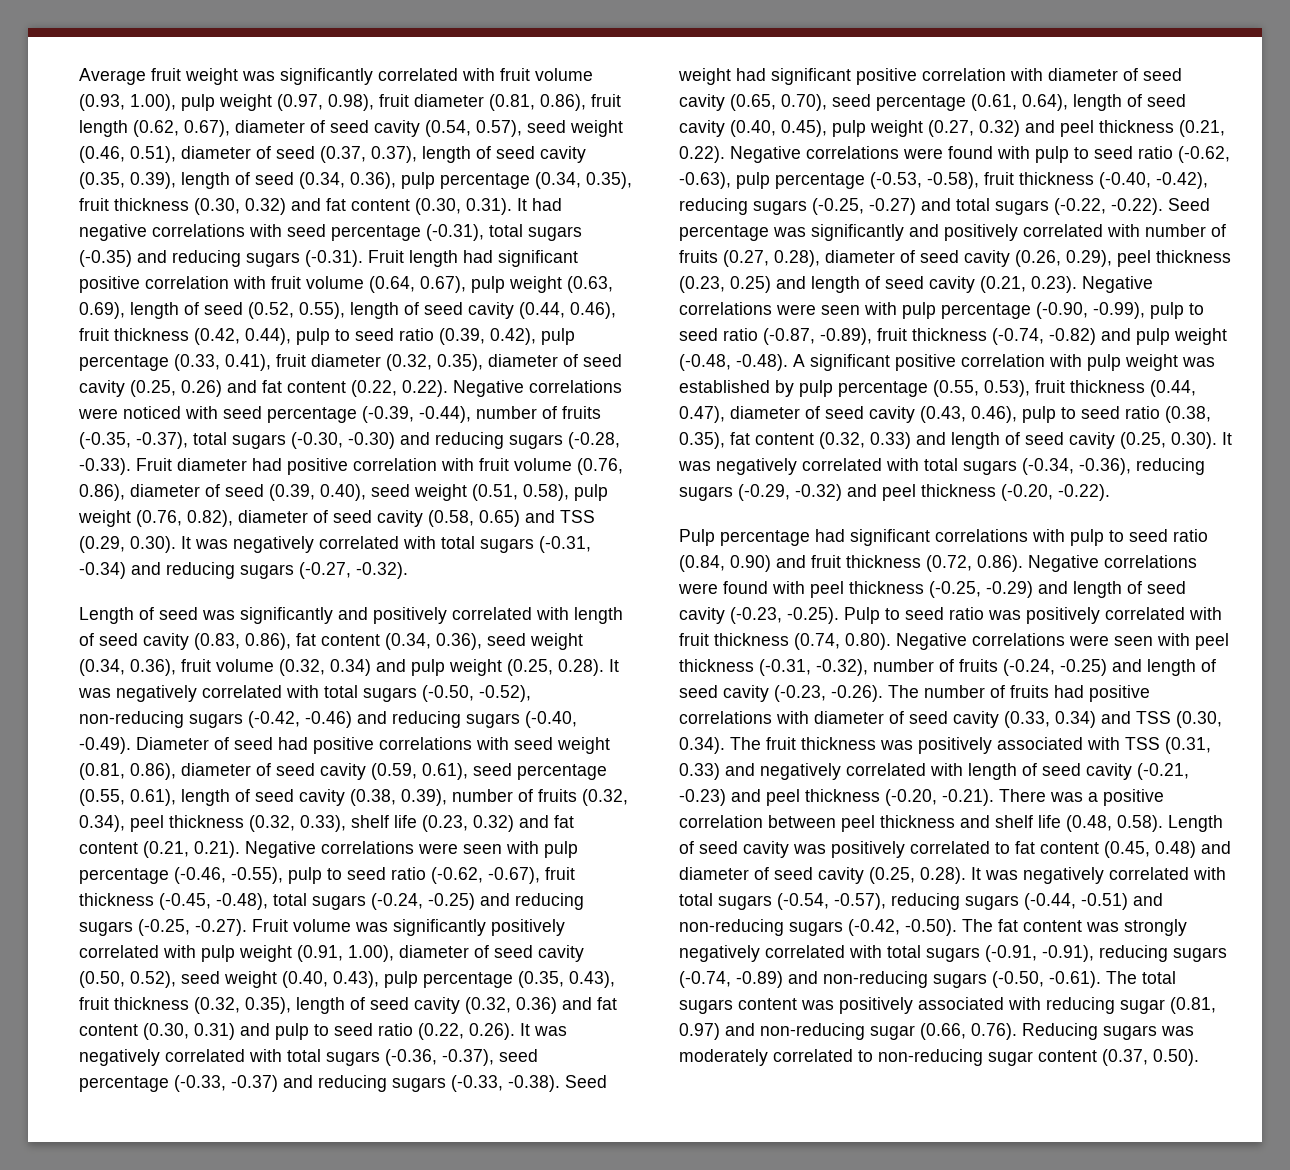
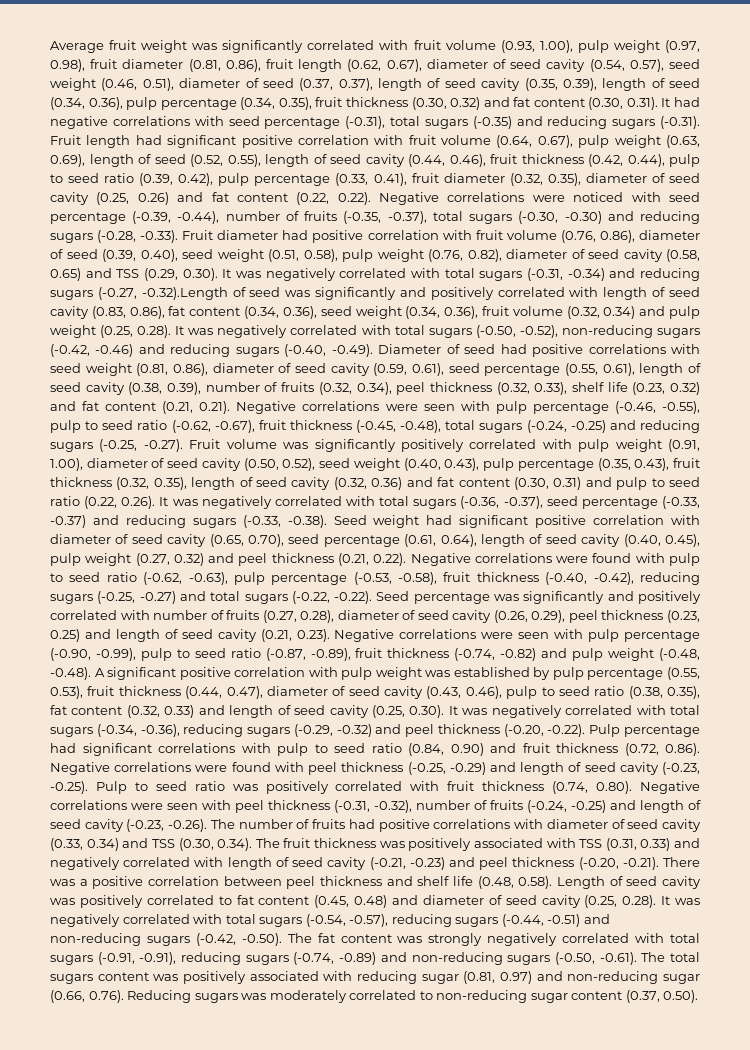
- Average fruit weight was significantly correlated with fruit volume (0.93, 1.00), pulp weight (0.97, 0.98), fruit diameter (0.81, 0.86), fruit length (0.62, 0.67), diameter of seed cavity (0.54, 0.57), seed weight (0.46, 0.51), diameter of seed (0.37, 0.37), length of seed cavity (0.35, 0.39), length of seed (0.34, 0.36), pulp percentage (0.34, 0.35), fruit thickness (0.30, 0.32) and fat content (0.30, 0.31). It had negative correlations with seed percentage (-0.31), total sugars (-0.35) and reducing sugars (-0.31). Fruit length had significant positive correlation with fruit volume (0.64, 0.67), pulp weight (0.63, 0.69), length of seed (0.52, 0.55), length of seed cavity (0.44, 0.46), fruit thickness (0.42, 0.44), pulp to seed ratio (0.39, 0.42), pulp percentage (0.33, 0.41), fruit diameter (0.32, 0.35), diameter of seed cavity (0.25, 0.26) and fat content (0.22, 0.22). Negative correlations were noticed with seed percentage (-0.39, -0.44), number of fruits (-0.35, -0.37), total sugars (-0.30, -0.30) and reducing sugars (-0.28, -0.33). Fruit diameter had positive correlation with fruit volume (0.76, 0.86), diameter of seed (0.39, 0.40), seed weight (0.51, 0.58), pulp weight (0.76, 0.82), diameter of seed cavity (0.58, 0.65) and TSS (0.29, 0.30). It was negatively correlated with total sugars (-0.31, -0.34) and reducing sugars (-0.27, -0.32).
- Length of seed was significantly and positively correlated with length of seed cavity (0.83, 0.86), fat content (0.34, 0.36), seed weight (0.34, 0.36), fruit volume (0.32, 0.34) and pulp weight (0.25, 0.28). It was negatively correlated with total sugars (-0.50, -0.52), non-reducing sugars (-0.42, -0.46) and reducing sugars (-0.40, -0.49). Diameter of seed had positive correlations with seed weight (0.81, 0.86), diameter of seed cavity (0.59, 0.61), seed percentage (0.55, 0.61), length of seed cavity (0.38, 0.39), number of fruits (0.32, 0.34), peel thickness (0.32, 0.33), shelf life (0.23, 0.32) and fat content (0.21, 0.21). Negative correlations were seen with pulp percentage (-0.46, -0.55), pulp to seed ratio (-0.62, -0.67), fruit thickness (-0.45, -0.48), total sugars (-0.24, -0.25) and reducing sugars (-0.25, -0.27). Fruit volume was significantly positively correlated with pulp weight (0.91, 1.00), diameter of seed cavity (0.50, 0.52), seed weight (0.40, 0.43), pulp percentage (0.35, 0.43), fruit thickness (0.32, 0.35), length of seed cavity (0.32, 0.36) and fat content (0.30, 0.31) and pulp to seed ratio (0.22, 0.26). It was negatively correlated with total sugars (-0.36, -0.37), seed percentage (-0.33, -0.37) and reducing sugars (-0.33, -0.38). Seed weight had significant positive correlation with diameter of seed cavity (0.65, 0.70), seed percentage (0.61, 0.64), length of seed cavity (0.40, 0.45), pulp weight (0.27, 0.32) and peel thickness (0.21, 0.22). Negative correlations were found with pulp to seed ratio (-0.62, -0.63), pulp percentage (-0.53, -0.58), fruit thickness (-0.40, -0.42), reducing sugars (-0.25, -0.27) and total sugars (-0.22, -0.22). Seed percentage was significantly and positively correlated with number of fruits (0.27, 0.28), diameter of seed cavity (0.26, 0.29), peel thickness (0.23, 0.25) and length of seed cavity (0.21, 0.23). Negative correlations were seen with pulp percentage (-0.90, -0.99), pulp to seed ratio (-0.87, -0.89), fruit thickness (-0.74, -0.82) and pulp weight (-0.48, -0.48). A significant positive correlation with pulp weight was established by pulp percentage (0.55, 0.53), fruit thickness (0.44, 0.47), diameter of seed cavity (0.43, 0.46), pulp to seed ratio (0.38, 0.35), fat content (0.32, 0.33) and length of seed cavity (0.25, 0.30). It was negatively correlated with total sugars (-0.34, -0.36), reducing sugars (-0.29, -0.32) and peel thickness (-0.20, -0.22).
- Pulp percentage had significant correlations with pulp to seed ratio (0.84, 0.90) and fruit thickness (0.72, 0.86). Negative correlations were found with peel thickness (-0.25, -0.29) and length of seed cavity (-0.23, -0.25). Pulp to seed ratio was positively correlated with fruit thickness (0.74, 0.80). Negative correlations were seen with peel thickness (-0.31, -0.32), number of fruits (-0.24, -0.25) and length of seed cavity (-0.23, -0.26). The number of fruits had positive correlations with diameter of seed cavity (0.33, 0.34) and TSS (0.30, 0.34). The fruit thickness was positively associated with TSS (0.31, 0.33) and negatively correlated with length of seed cavity (-0.21, -0.23) and peel thickness (-0.20, -0.21). There was a positive correlation between peel thickness and shelf life (0.48, 0.58). Length of seed cavity was positively correlated to fat content (0.45, 0.48) and diameter of seed cavity (0.25, 0.28). It was negatively correlated with total sugars (-0.54, -0.57), reducing sugars (-0.44, -0.51) and non-reducing sugars (-0.42, -0.50). The fat content was strongly negatively correlated with total sugars (-0.91, -0.91), reducing sugars (-0.74, -0.89) and non-reducing sugars (-0.50, -0.61). The total sugars content was positively associated with reducing sugar (0.81, 0.97) and non-reducing sugar (0.66, 0.76). Reducing sugars was moderately correlated to non-reducing sugar content (0.37, 0.50).
+ Average fruit weight was significantly correlated with fruit volume (0.93, 1.00), pulp weight (0.97, 0.98), fruit diameter (0.81, 0.86), fruit length (0.62, 0.67), diameter of seed cavity (0.54, 0.57), seed weight (0.46, 0.51), diameter of seed (0.37, 0.37), length of seed cavity (0.35, 0.39), length of seed (0.34, 0.36), pulp percentage (0.34, 0.35), fruit thickness (0.30, 0.32) and fat content (0.30, 0.31). It had negative correlations with seed percentage (-0.31), total sugars (-0.35) and reducing sugars (-0.31). Fruit length had significant positive correlation with fruit volume (0.64, 0.67), pulp weight (0.63, 0.69), length of seed (0.52, 0.55), length of seed cavity (0.44, 0.46), fruit thickness (0.42, 0.44), pulp to seed ratio (0.39, 0.42), pulp percentage (0.33, 0.41), fruit diameter (0.32, 0.35), diameter of seed cavity (0.25, 0.26) and fat content (0.22, 0.22). Negative correlations were noticed with seed percentage (-0.39, -0.44), number of fruits (-0.35, -0.37), total sugars (-0.30, -0.30) and reducing sugars (-0.28, -0.33). Fruit diameter had positive correlation with fruit volume (0.76, 0.86), diameter of seed (0.39, 0.40), seed weight (0.51, 0.58), pulp weight (0.76, 0.82), diameter of seed cavity (0.58, 0.65) and TSS (0.29, 0.30). It was negatively correlated with total sugars (-0.31, -0.34) and reducing sugars (-0.27, -0.32).Length of seed was significantly and positively correlated with length of seed cavity (0.83, 0.86), fat content (0.34, 0.36), seed weight (0.34, 0.36), fruit volume (0.32, 0.34) and pulp weight (0.25, 0.28). It was negatively correlated with total sugars (-0.50, -0.52), non-reducing sugars (-0.42, -0.46) and reducing sugars (-0.40, -0.49). Diameter of seed had positive correlations with seed weight (0.81, 0.86), diameter of seed cavity (0.59, 0.61), seed percentage (0.55, 0.61), length of seed cavity (0.38, 0.39), number of fruits (0.32, 0.34), peel thickness (0.32, 0.33), shelf life (0.23, 0.32) and fat content (0.21, 0.21). Negative correlations were seen with pulp percentage (-0.46, -0.55), pulp to seed ratio (-0.62, -0.67), fruit thickness (-0.45, -0.48), total sugars (-0.24, -0.25) and reducing sugars (-0.25, -0.27). Fruit volume was significantly positively correlated with pulp weight (0.91, 1.00), diameter of seed cavity (0.50, 0.52), seed weight (0.40, 0.43), pulp percentage (0.35, 0.43), fruit thickness (0.32, 0.35), length of seed cavity (0.32, 0.36) and fat content (0.30, 0.31) and pulp to seed ratio (0.22, 0.26). It was negatively correlated with total sugars (-0.36, -0.37), seed percentage (-0.33, -0.37) and reducing sugars (-0.33, -0.38). Seed weight had significant positive correlation with diameter of seed cavity (0.65, 0.70), seed percentage (0.61, 0.64), length of seed cavity (0.40, 0.45), pulp weight (0.27, 0.32) and peel thickness (0.21, 0.22). Negative correlations were found with pulp to seed ratio (-0.62, -0.63), pulp percentage (-0.53, -0.58), fruit thickness (-0.40, -0.42), reducing sugars (-0.25, -0.27) and total sugars (-0.22, -0.22). Seed percentage was significantly and positively correlated with number of fruits (0.27, 0.28), diameter of seed cavity (0.26, 0.29), peel thickness (0.23, 0.25) and length of seed cavity (0.21, 0.23). Negative correlations were seen with pulp percentage (-0.90, -0.99), pulp to seed ratio (-0.87, -0.89), fruit thickness (-0.74, -0.82) and pulp weight (-0.48, -0.48). A significant positive correlation with pulp weight was established by pulp percentage (0.55, 0.53), fruit thickness (0.44, 0.47), diameter of seed cavity (0.43, 0.46), pulp to seed ratio (0.38, 0.35), fat content (0.32, 0.33) and length of seed cavity (0.25, 0.30). It was negatively correlated with total sugars (-0.34, -0.36), reducing sugars (-0.29, -0.32) and peel thickness (-0.20, -0.22). Pulp percentage had significant correlations with pulp to seed ratio (0.84, 0.90) and fruit thickness (0.72, 0.86). Negative correlations were found with peel thickness (-0.25, -0.29) and length of seed cavity (-0.23, -0.25). Pulp to seed ratio was positively correlated with fruit thickness (0.74, 0.80). Negative correlations were seen with peel thickness (-0.31, -0.32), number of fruits (-0.24, -0.25) and length of seed cavity (-0.23, -0.26). The number of fruits had positive correlations with diameter of seed cavity (0.33, 0.34) and TSS (0.30, 0.34). The fruit thickness was positively associated with TSS (0.31, 0.33) and negatively correlated with length of seed cavity (-0.21, -0.23) and peel thickness (-0.20, -0.21). There was a positive correlation between peel thickness and shelf life (0.48, 0.58). Length of seed cavity was positively correlated to fat content (0.45, 0.48) and diameter of seed cavity (0.25, 0.28). It was negatively correlated with total sugars (-0.54, -0.57), reducing sugars (-0.44, -0.51) and non-reducing sugars (-0.42, -0.50). The fat content was strongly negatively correlated with total sugars (-0.91, -0.91), reducing sugars (-0.74, -0.89) and non-reducing sugars (-0.50, -0.61). The total sugars content was positively associated with reducing sugar (0.81, 0.97) and non-reducing sugar (0.66, 0.76). Reducing sugars was moderately correlated to non-reducing sugar content (0.37, 0.50).

